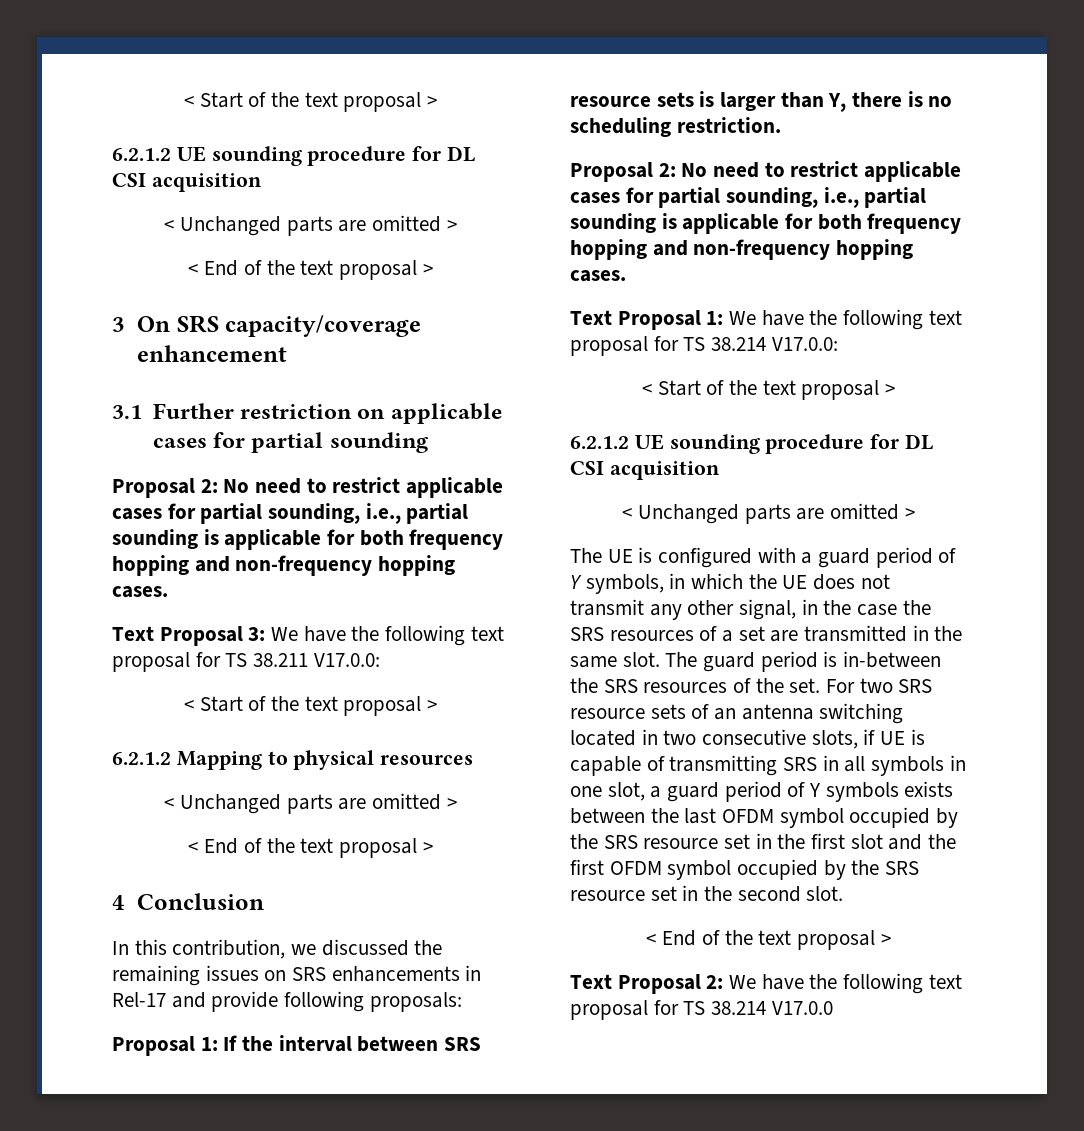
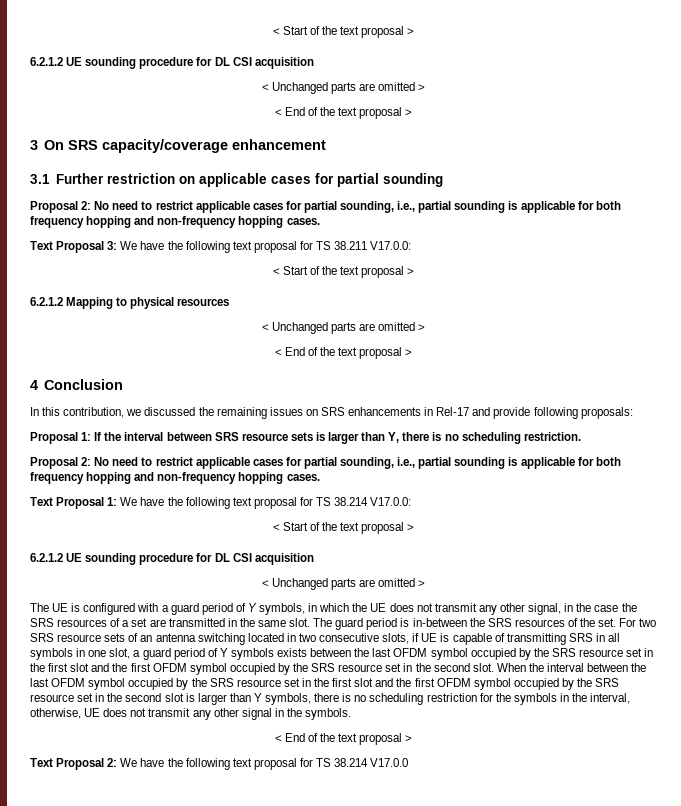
+ When the interval between the last OFDM symbol occupied by the SRS resource set in the first slot and the first OFDM symbol occupied by the SRS resource set in the second slot is larger than Y symbols, there is no scheduling restriction for the symbols in the interval, otherwise, UE does not transmit any other signal in the symbols.

